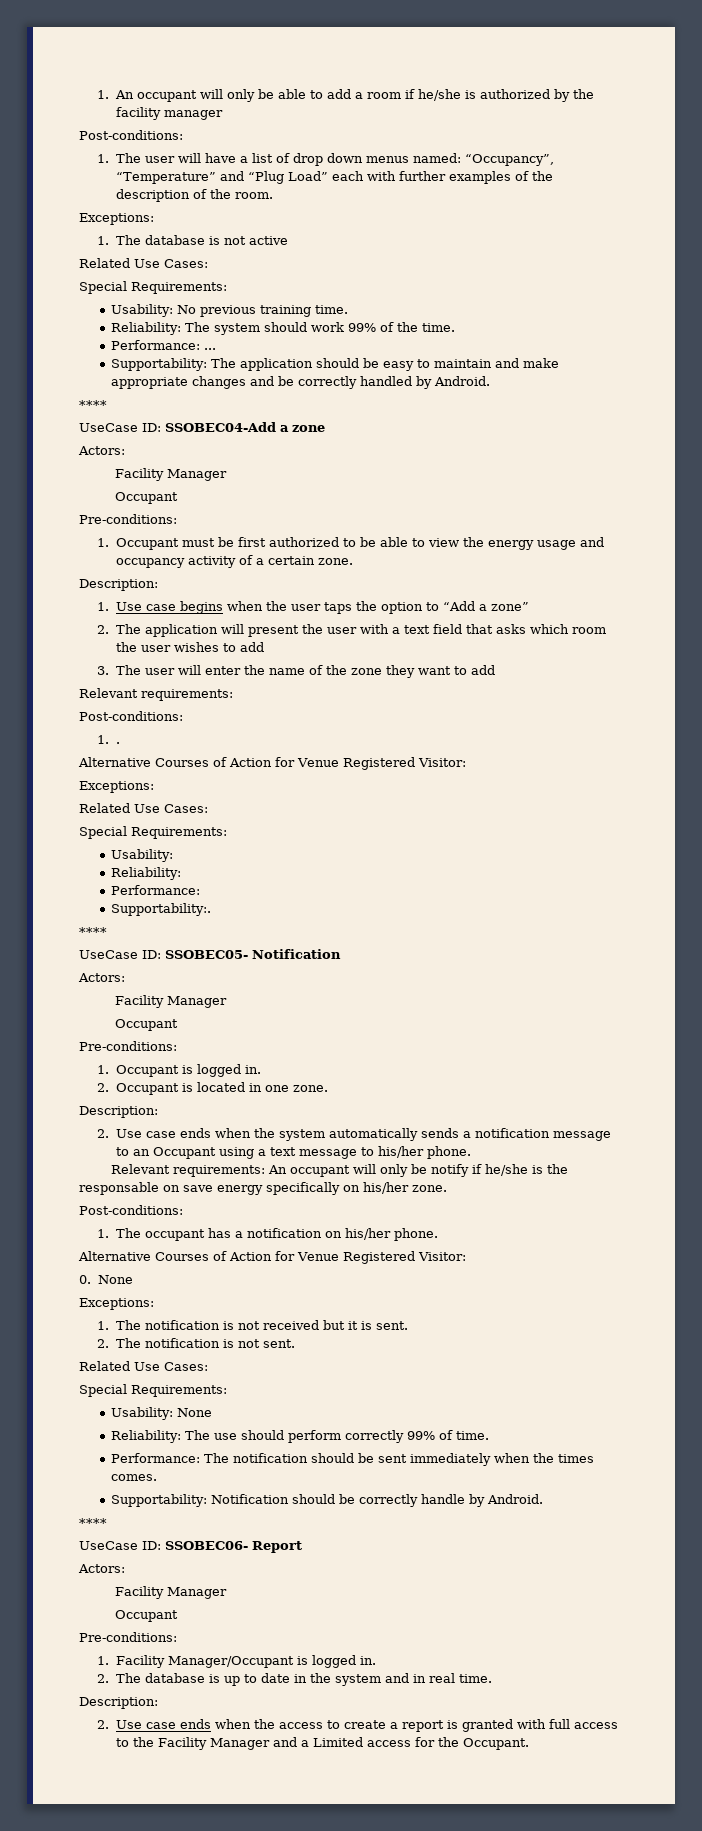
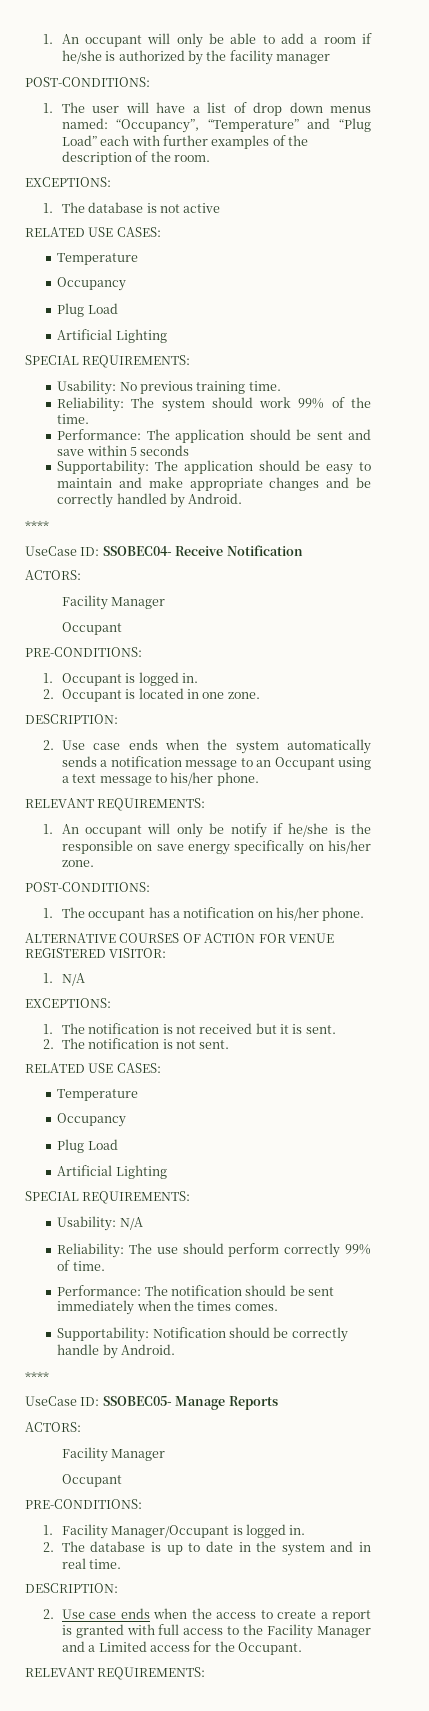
  1. An occupant will only be able to add a room if he/she is authorized by the facility manager
- Post-conditions:
+ POST-CONDITIONS:
  1. The user will have a list of drop down menus named: “Occupancy”, “Temperature” and “Plug Load” each with further examples of the description of the room.
- Exceptions:
+ EXCEPTIONS:
  1. The database is not active
- Related Use Cases:
- Special Requirements:
+ RELATED USE CASES:
+ Temperature
+ Occupancy
+ Plug Load
+ Artificial Lighting
+ SPECIAL REQUIREMENTS:
- Performance: ...
+ Performance: The application should be sent and save within 5 seconds
- UseCase ID: SSOBEC04-Add a zone
- Actors:
+ UseCase ID: SSOBEC04- Receive Notification
+ ACTORS:
  Facility Manager
  Occupant
- Pre-conditions:
- 1. Occupant must be first authorized to be able to view the energy usage and occupancy activity of a certain zone.
- Description:
- 1. Use case begins when the user taps the option to “Add a zone”
- 2. The application will present the user with a text field that asks which room the user wishes to add
- 3. The user will enter the name of the zone they want to add
- Relevant requirements:
- Post-conditions:
- 1. .
- Alternative Courses of Action for Venue Registered Visitor:
- Exceptions:
- Related Use Cases:
- Special Requirements:
- Usability:
- Reliability:
- Performance:
- Supportability:.
- ****
- UseCase ID: SSOBEC05- Notification
- Actors:
- Facility Manager
- Occupant
- Pre-conditions:
+ PRE-CONDITIONS:
  2. Occupant is located in one zone.
- Description:
+ DESCRIPTION:
  2. Use case ends when the system automatically sends a notification message to an Occupant using a text message to his/her phone.
- Relevant requirements: An occupant will only be notify if he/she is the responsable on save energy specifically on his/her zone.
- Post-conditions:
+ RELEVANT REQUIREMENTS:
+ 1. An occupant will only be notify if he/she is the responsible on save energy specifically on his/her zone.
+ POST-CONDITIONS:
  1. The occupant has a notification on his/her phone.
- Alternative Courses of Action for Venue Registered Visitor:
- 0. None
- Exceptions:
+ ALTERNATIVE COURSES OF ACTION FOR VENUE REGISTERED VISITOR:
+ 1. N/A
+ EXCEPTIONS:
  2. The notification is not sent.
- Related Use Cases:
- Special Requirements:
- Usability: None
+ RELATED USE CASES:
+ Temperature
+ Occupancy
+ Plug Load
+ Artificial Lighting
+ SPECIAL REQUIREMENTS:
+ Usability: N/A
- UseCase ID: SSOBEC06- Report
- Actors:
+ UseCase ID: SSOBEC05- Manage Reports
+ ACTORS:
  Facility Manager
  Occupant
- Pre-conditions:
+ PRE-CONDITIONS:
  2. The database is up to date in the system and in real time.
- Description:
+ DESCRIPTION:
  2. Use case ends when the access to create a report is granted with full access to the Facility Manager and a Limited access for the Occupant.
+ RELEVANT REQUIREMENTS:

